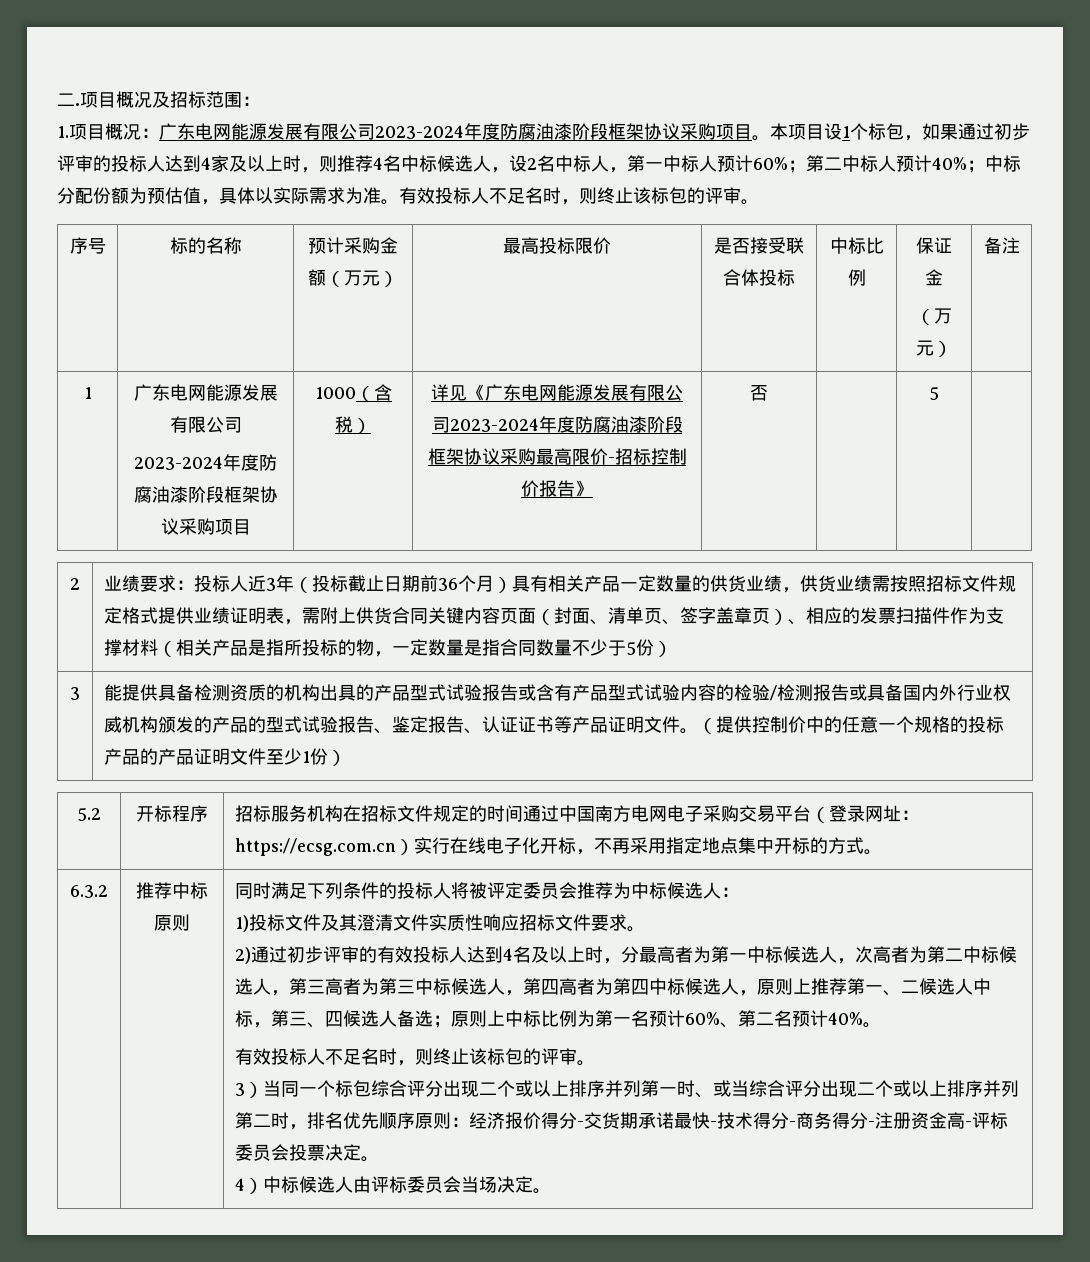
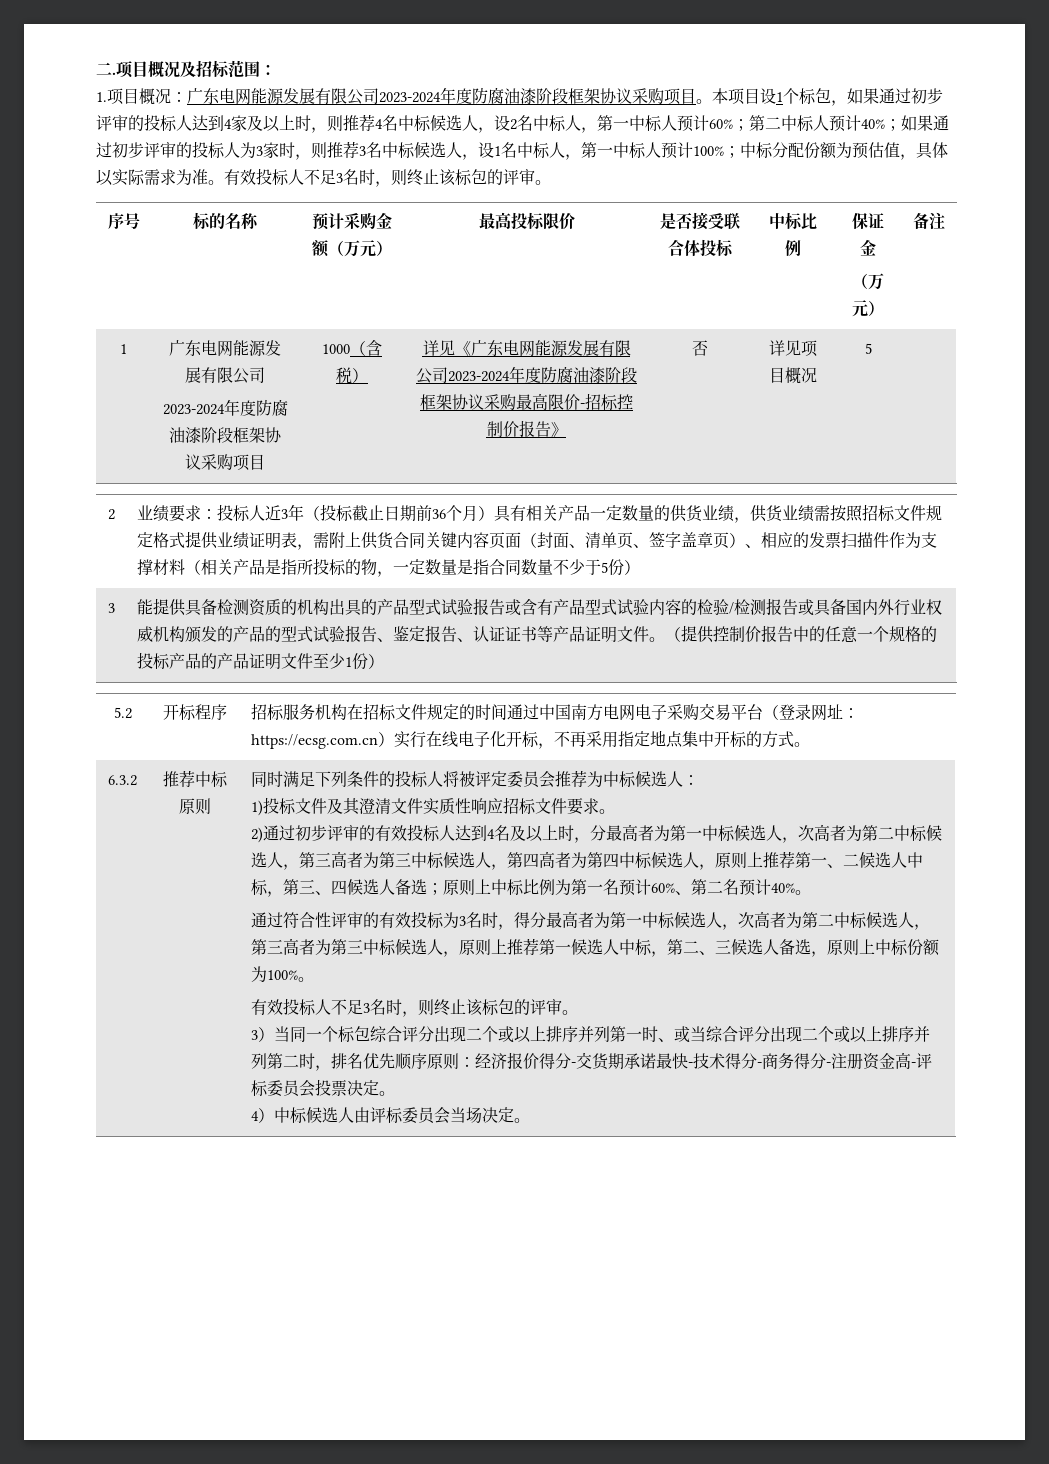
- 本项目设1个标包，如果通过初步评审的投标人达到4家及以上时，则推荐4名中标候选人，设2名中标人，第一中标人预计60%；第二中标人预计40%；中标分配份额为预估值，具体以实际需求为准。有效投标人不足名时，则终止该标包的评审。
+ 本项目设1个标包，如果通过初步评审的投标人达到4家及以上时，则推荐4名中标候选人，设2名中标人，第一中标人预计60%；第二中标人预计40%；如果通过初步评审的投标人为3家时，则推荐3名中标候选人，设1名中标人，第一中标人预计100%；中标分配份额为预估值，具体以实际需求为准。有效投标人不足3名时，则终止该标包的评审。
+ 详见项目概况
- （提供控制价中的任意一个规格的投标产品的产品证明文件至少1份）
+ （提供控制价报告中的任意一个规格的投标产品的产品证明文件至少1份）
  原则上中标比例为第一名预计60%、第二名预计40%。
- 有效投标人不足名时，则终止该标包的评审。
+ 通过符合性评审的有效投标为3名时，得分最高者为第一中标候选人，次高者为第二中标候选人，第三高者为第三中标候选人，原则上推荐第一候选人中标，第二、三候选人备选，原则上中标份额为100%。
+ 有效投标人不足3名时，则终止该标包的评审。

